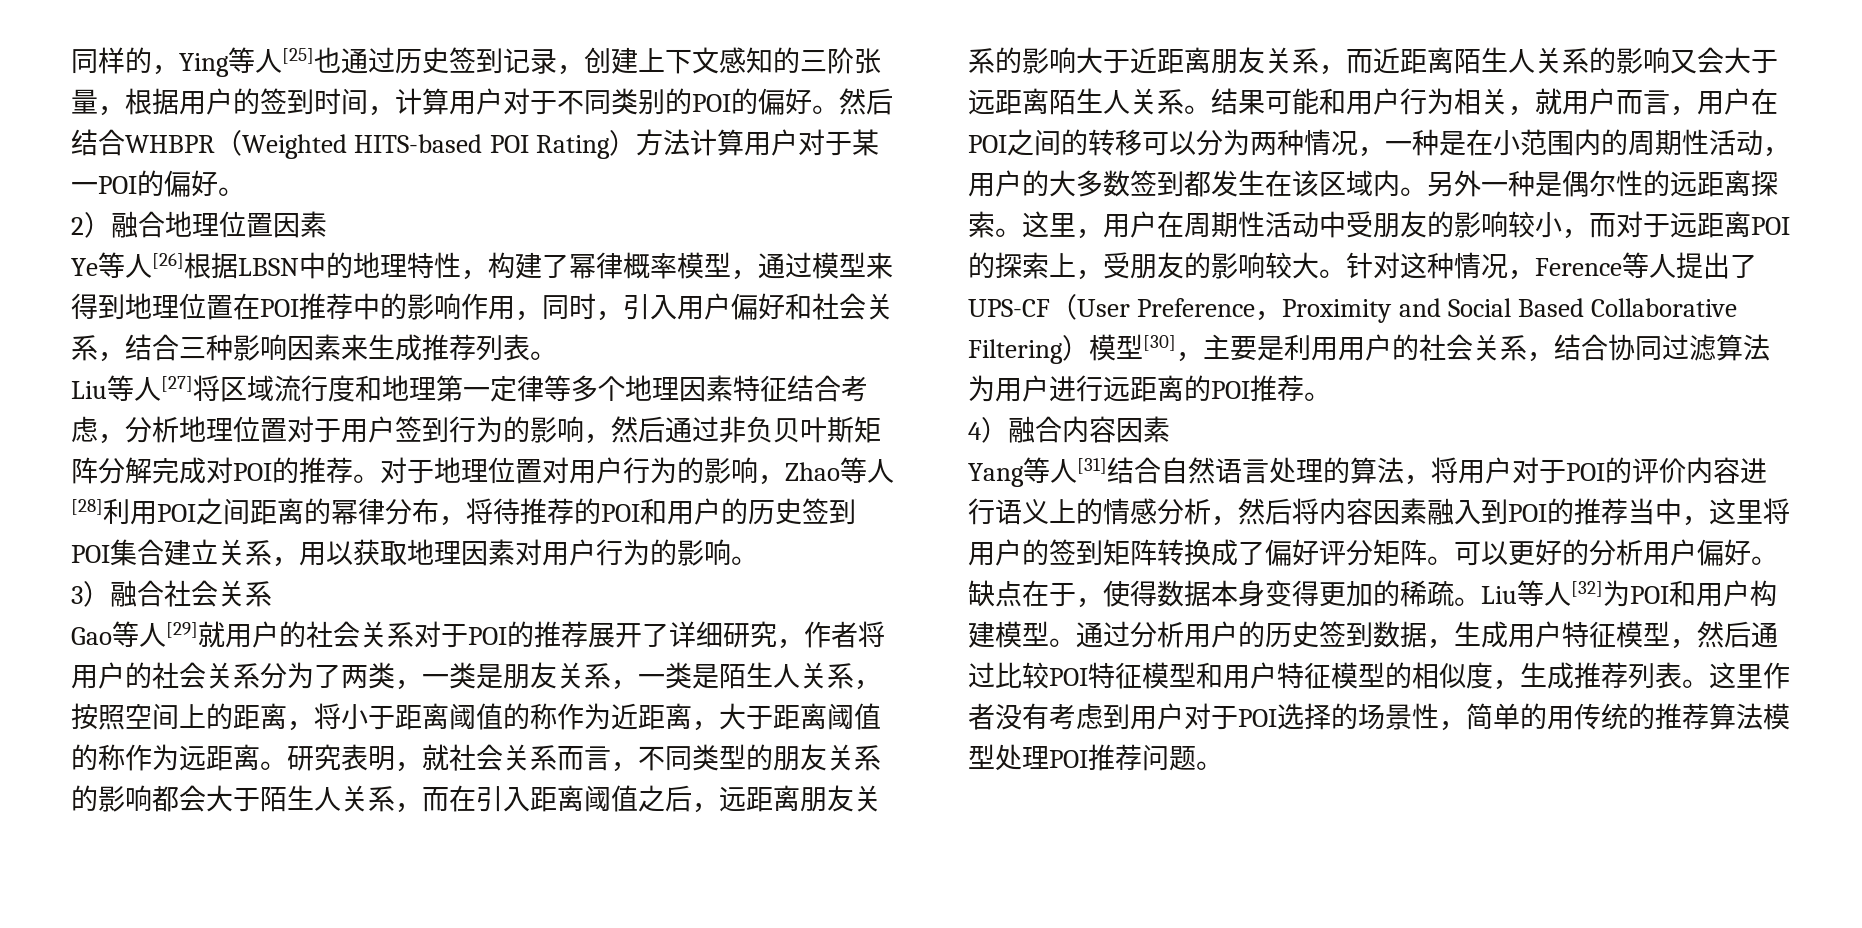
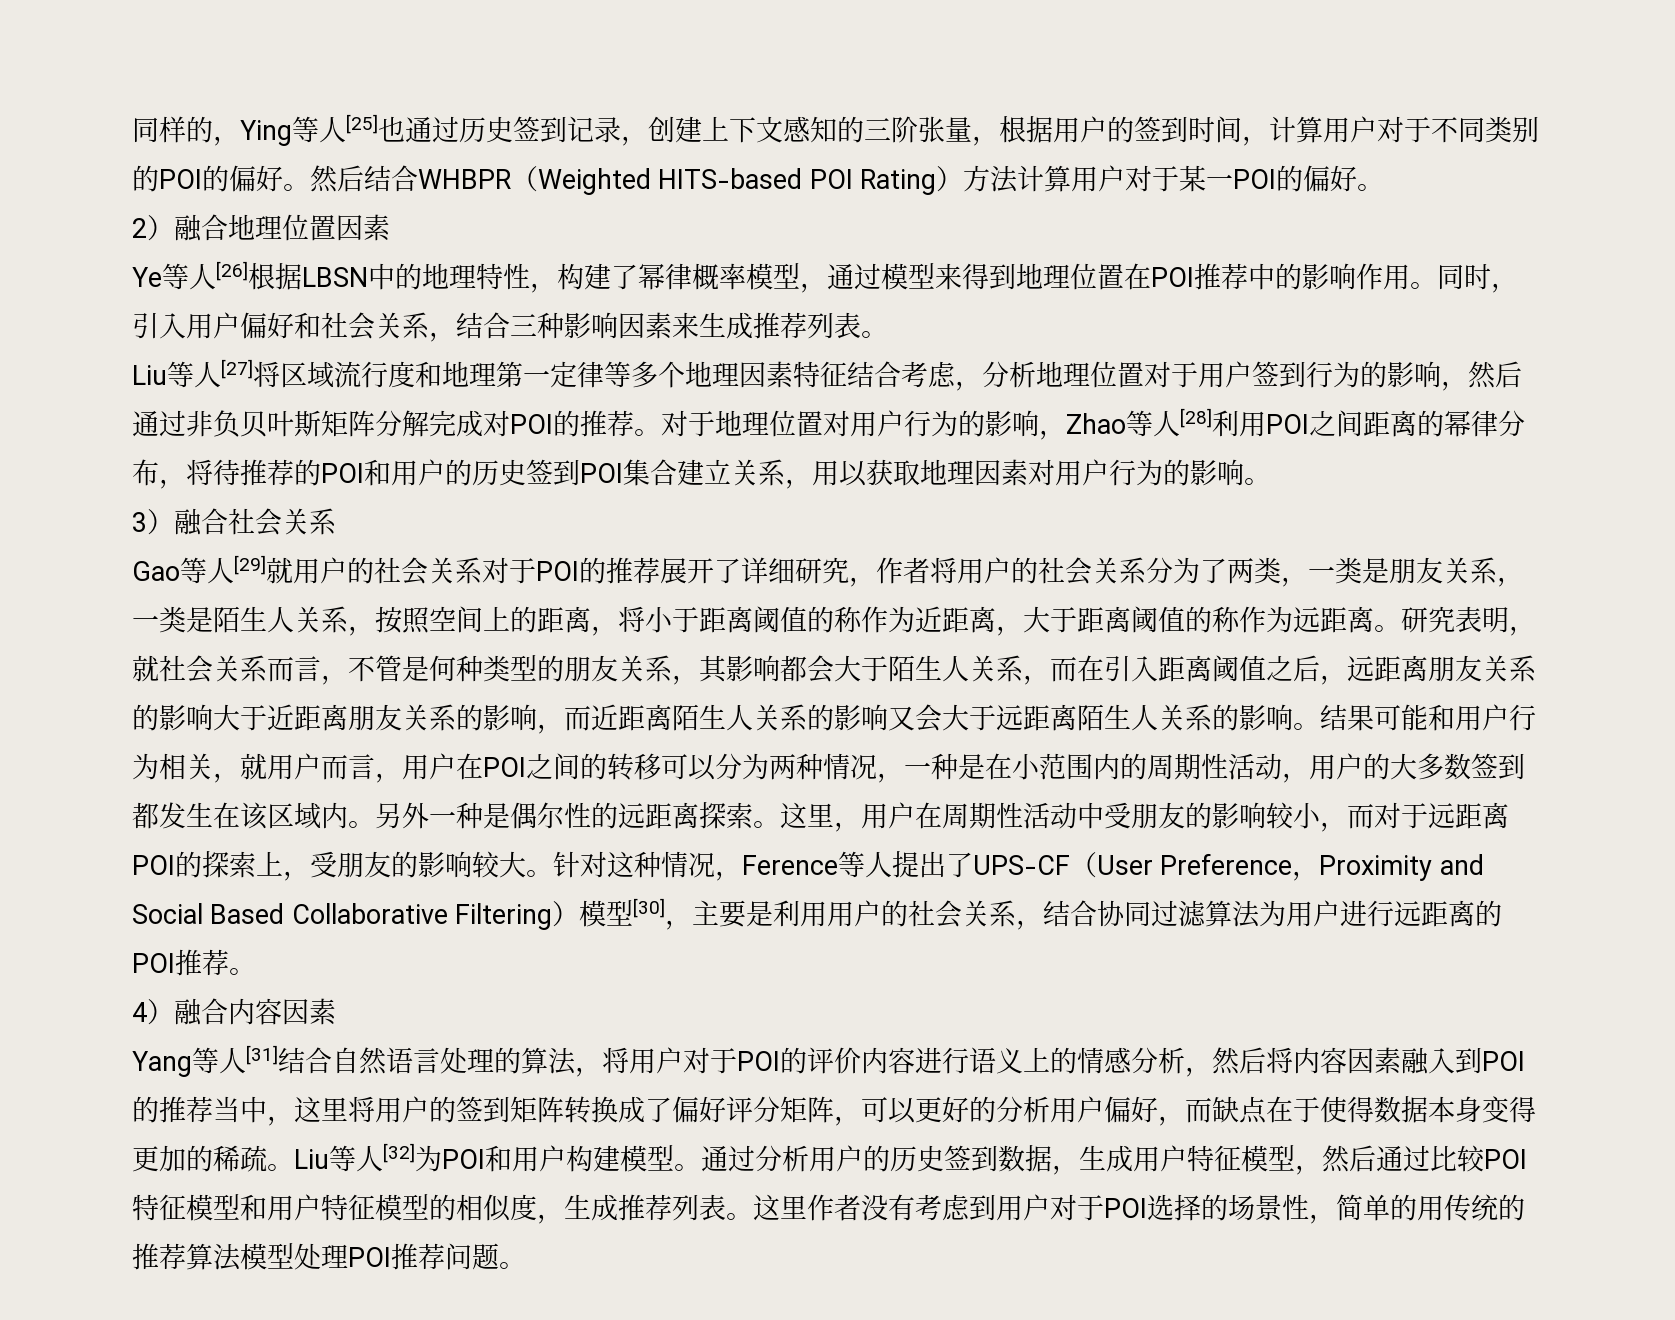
- Ye等人[26]根据LBSN中的地理特性，构建了幂律概率模型，通过模型来得到地理位置在POI推荐中的影响作用，同时，引入用户偏好和社会关系，结合三种影响因素来生成推荐列表。
+ Ye等人[26]根据LBSN中的地理特性，构建了幂律概率模型，通过模型来得到地理位置在POI推荐中的影响作用。同时，引入用户偏好和社会关系，结合三种影响因素来生成推荐列表。
- 研究表明，就社会关系而言，不同类型的朋友关系的影响都会大于陌生人关系，而在引入距离阈值之后，远距离朋友关系的影响大于近距离朋友关系，而近距离陌生人关系的影响又会大于远距离陌生人关系。
+ 研究表明，就社会关系而言，不管是何种类型的朋友关系，其影响都会大于陌生人关系，而在引入距离阈值之后，远距离朋友关系的影响大于近距离朋友关系的影响，而近距离陌生人关系的影响又会大于远距离陌生人关系的影响。
- Yang等人[31]结合自然语言处理的算法，将用户对于POI的评价内容进行语义上的情感分析，然后将内容因素融入到POI的推荐当中，这里将用户的签到矩阵转换成了偏好评分矩阵。可以更好的分析用户偏好。缺点在于，使得数据本身变得更加的稀疏。
+ Yang等人[31]结合自然语言处理的算法，将用户对于POI的评价内容进行语义上的情感分析，然后将内容因素融入到POI的推荐当中，这里将用户的签到矩阵转换成了偏好评分矩阵，可以更好的分析用户偏好，而缺点在于使得数据本身变得更加的稀疏。

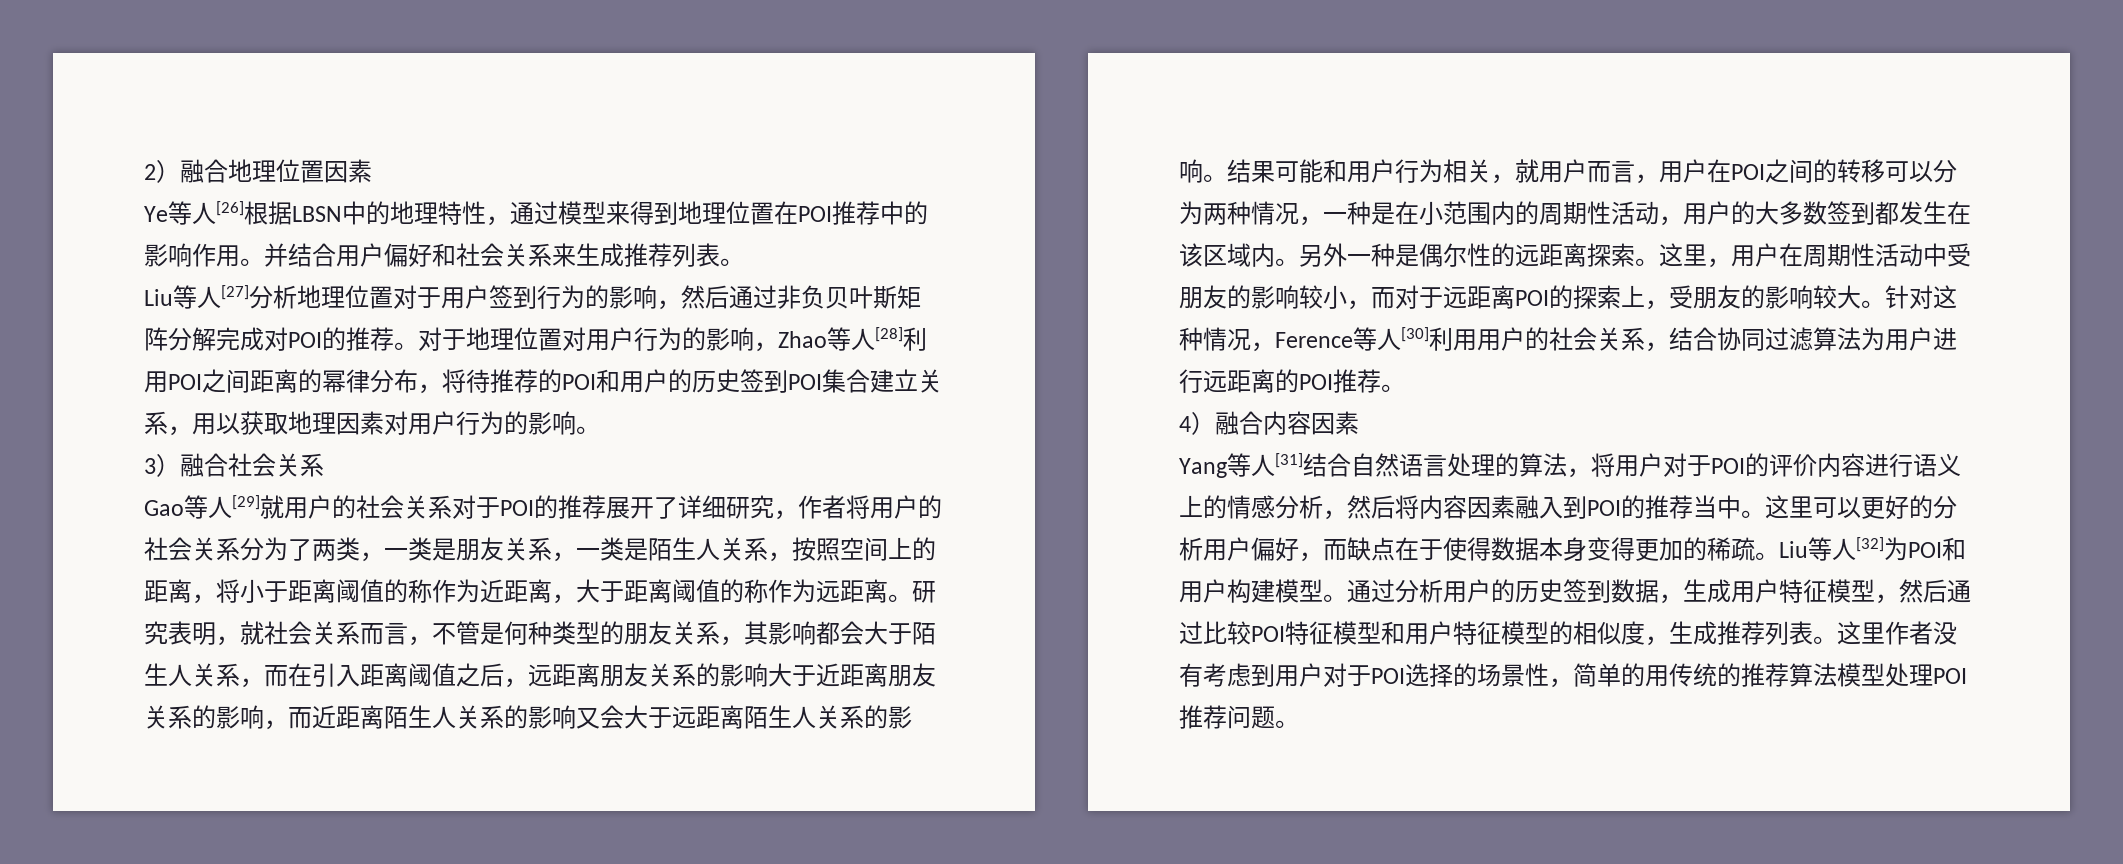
- 同样的，Ying等人[25]也通过历史签到记录，创建上下文感知的三阶张量，根据用户的签到时间，计算用户对于不同类别的POI的偏好。然后结合WHBPR（Weighted HITS-based POI Rating）方法计算用户对于某一POI的偏好。
- Ye等人[26]根据LBSN中的地理特性，构建了幂律概率模型，通过模型来得到地理位置在POI推荐中的影响作用。
+ Ye等人[26]根据LBSN中的地理特性，通过模型来得到地理位置在POI推荐中的影响作用。
- 同时，引入用户偏好和社会关系，结合三种影响因素来生成推荐列表。
+ 并结合用户偏好和社会关系来生成推荐列表。
- Liu等人[27]将区域流行度和地理第一定律等多个地理因素特征结合考虑，分析地理位置对于用户签到行为的影响，然后通过非负贝叶斯矩阵分解完成对POI的推荐。
+ Liu等人[27]分析地理位置对于用户签到行为的影响，然后通过非负贝叶斯矩阵分解完成对POI的推荐。
- 针对这种情况，Ference等人提出了UPS-CF（User Preference，Proximity and Social Based Collaborative Filtering）模型[30]，主要是利用用户的社会关系，结合协同过滤算法为用户进行远距离的POI推荐。
+ 针对这种情况，Ference等人[30]利用用户的社会关系，结合协同过滤算法为用户进行远距离的POI推荐。
- Yang等人[31]结合自然语言处理的算法，将用户对于POI的评价内容进行语义上的情感分析，然后将内容因素融入到POI的推荐当中，这里将用户的签到矩阵转换成了偏好评分矩阵，可以更好的分析用户偏好，而缺点在于使得数据本身变得更加的稀疏。
+ Yang等人[31]结合自然语言处理的算法，将用户对于POI的评价内容进行语义上的情感分析，然后将内容因素融入到POI的推荐当中。这里可以更好的分析用户偏好，而缺点在于使得数据本身变得更加的稀疏。

